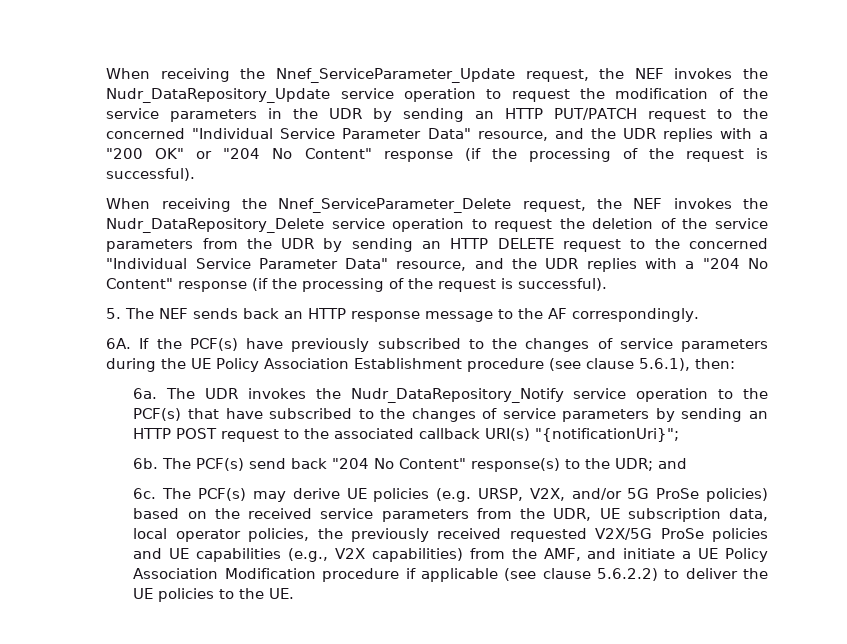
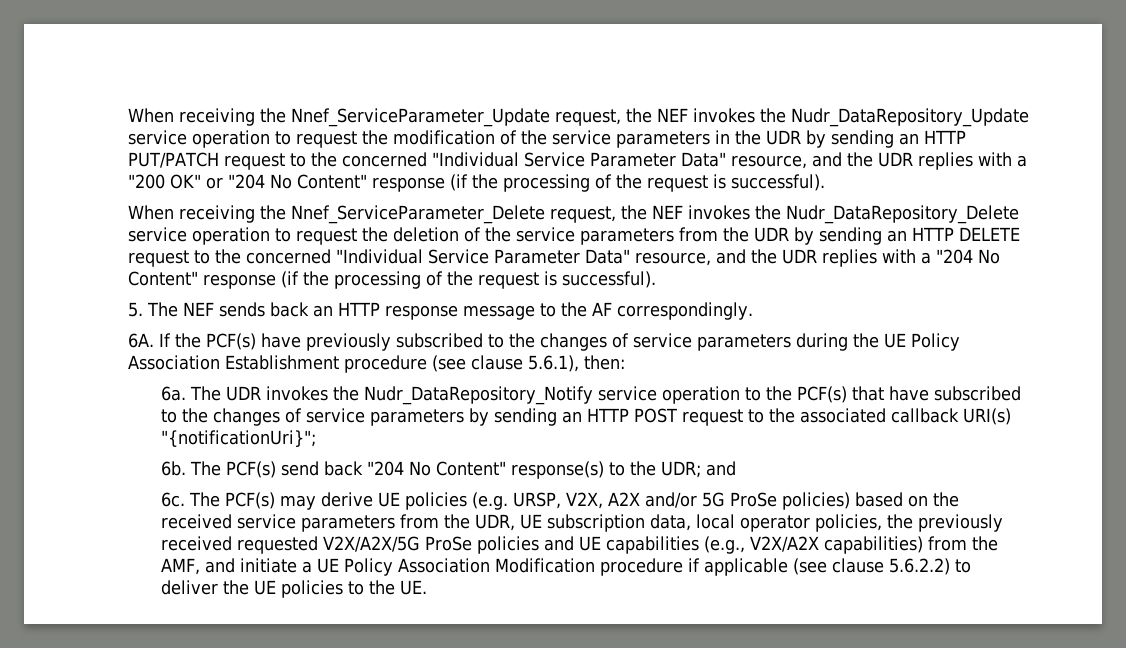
- The PCF(s) may derive UE policies (e.g. URSP, V2X, and/or 5G ProSe policies) based on the received service parameters from the UDR, UE subscription data, local operator policies, the previously received requested V2X/5G ProSe policies and UE capabilities (e.g., V2X capabilities) from the AMF, and initiate a UE Policy Association Modification procedure if applicable (see clause 5.6.2.2) to deliver the UE policies to the UE.
+ The PCF(s) may derive UE policies (e.g. URSP, V2X, A2X and/or 5G ProSe policies) based on the received service parameters from the UDR, UE subscription data, local operator policies, the previously received requested V2X/A2X/5G ProSe policies and UE capabilities (e.g., V2X/A2X capabilities) from the AMF, and initiate a UE Policy Association Modification procedure if applicable (see clause 5.6.2.2) to deliver the UE policies to the UE.

